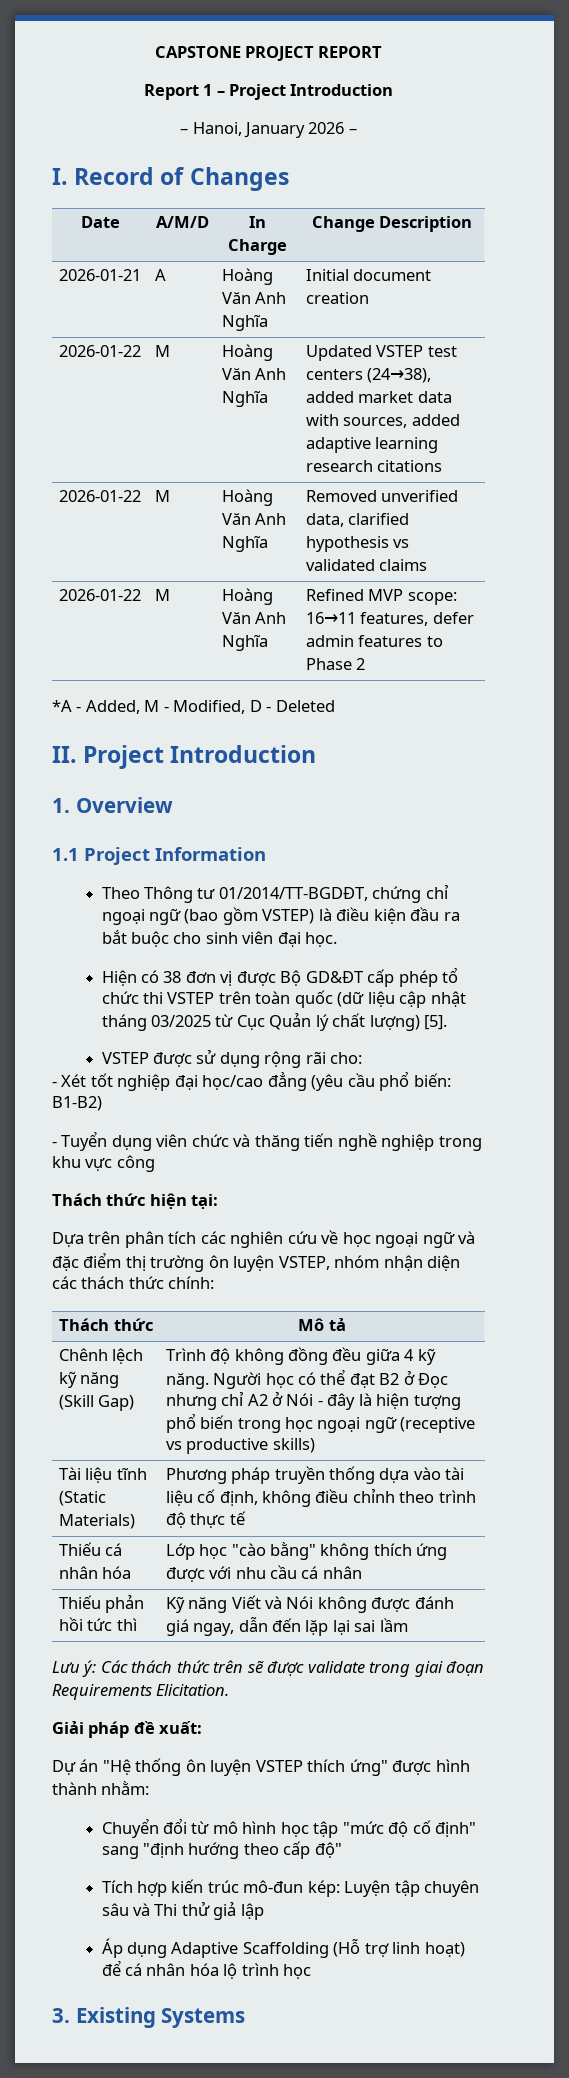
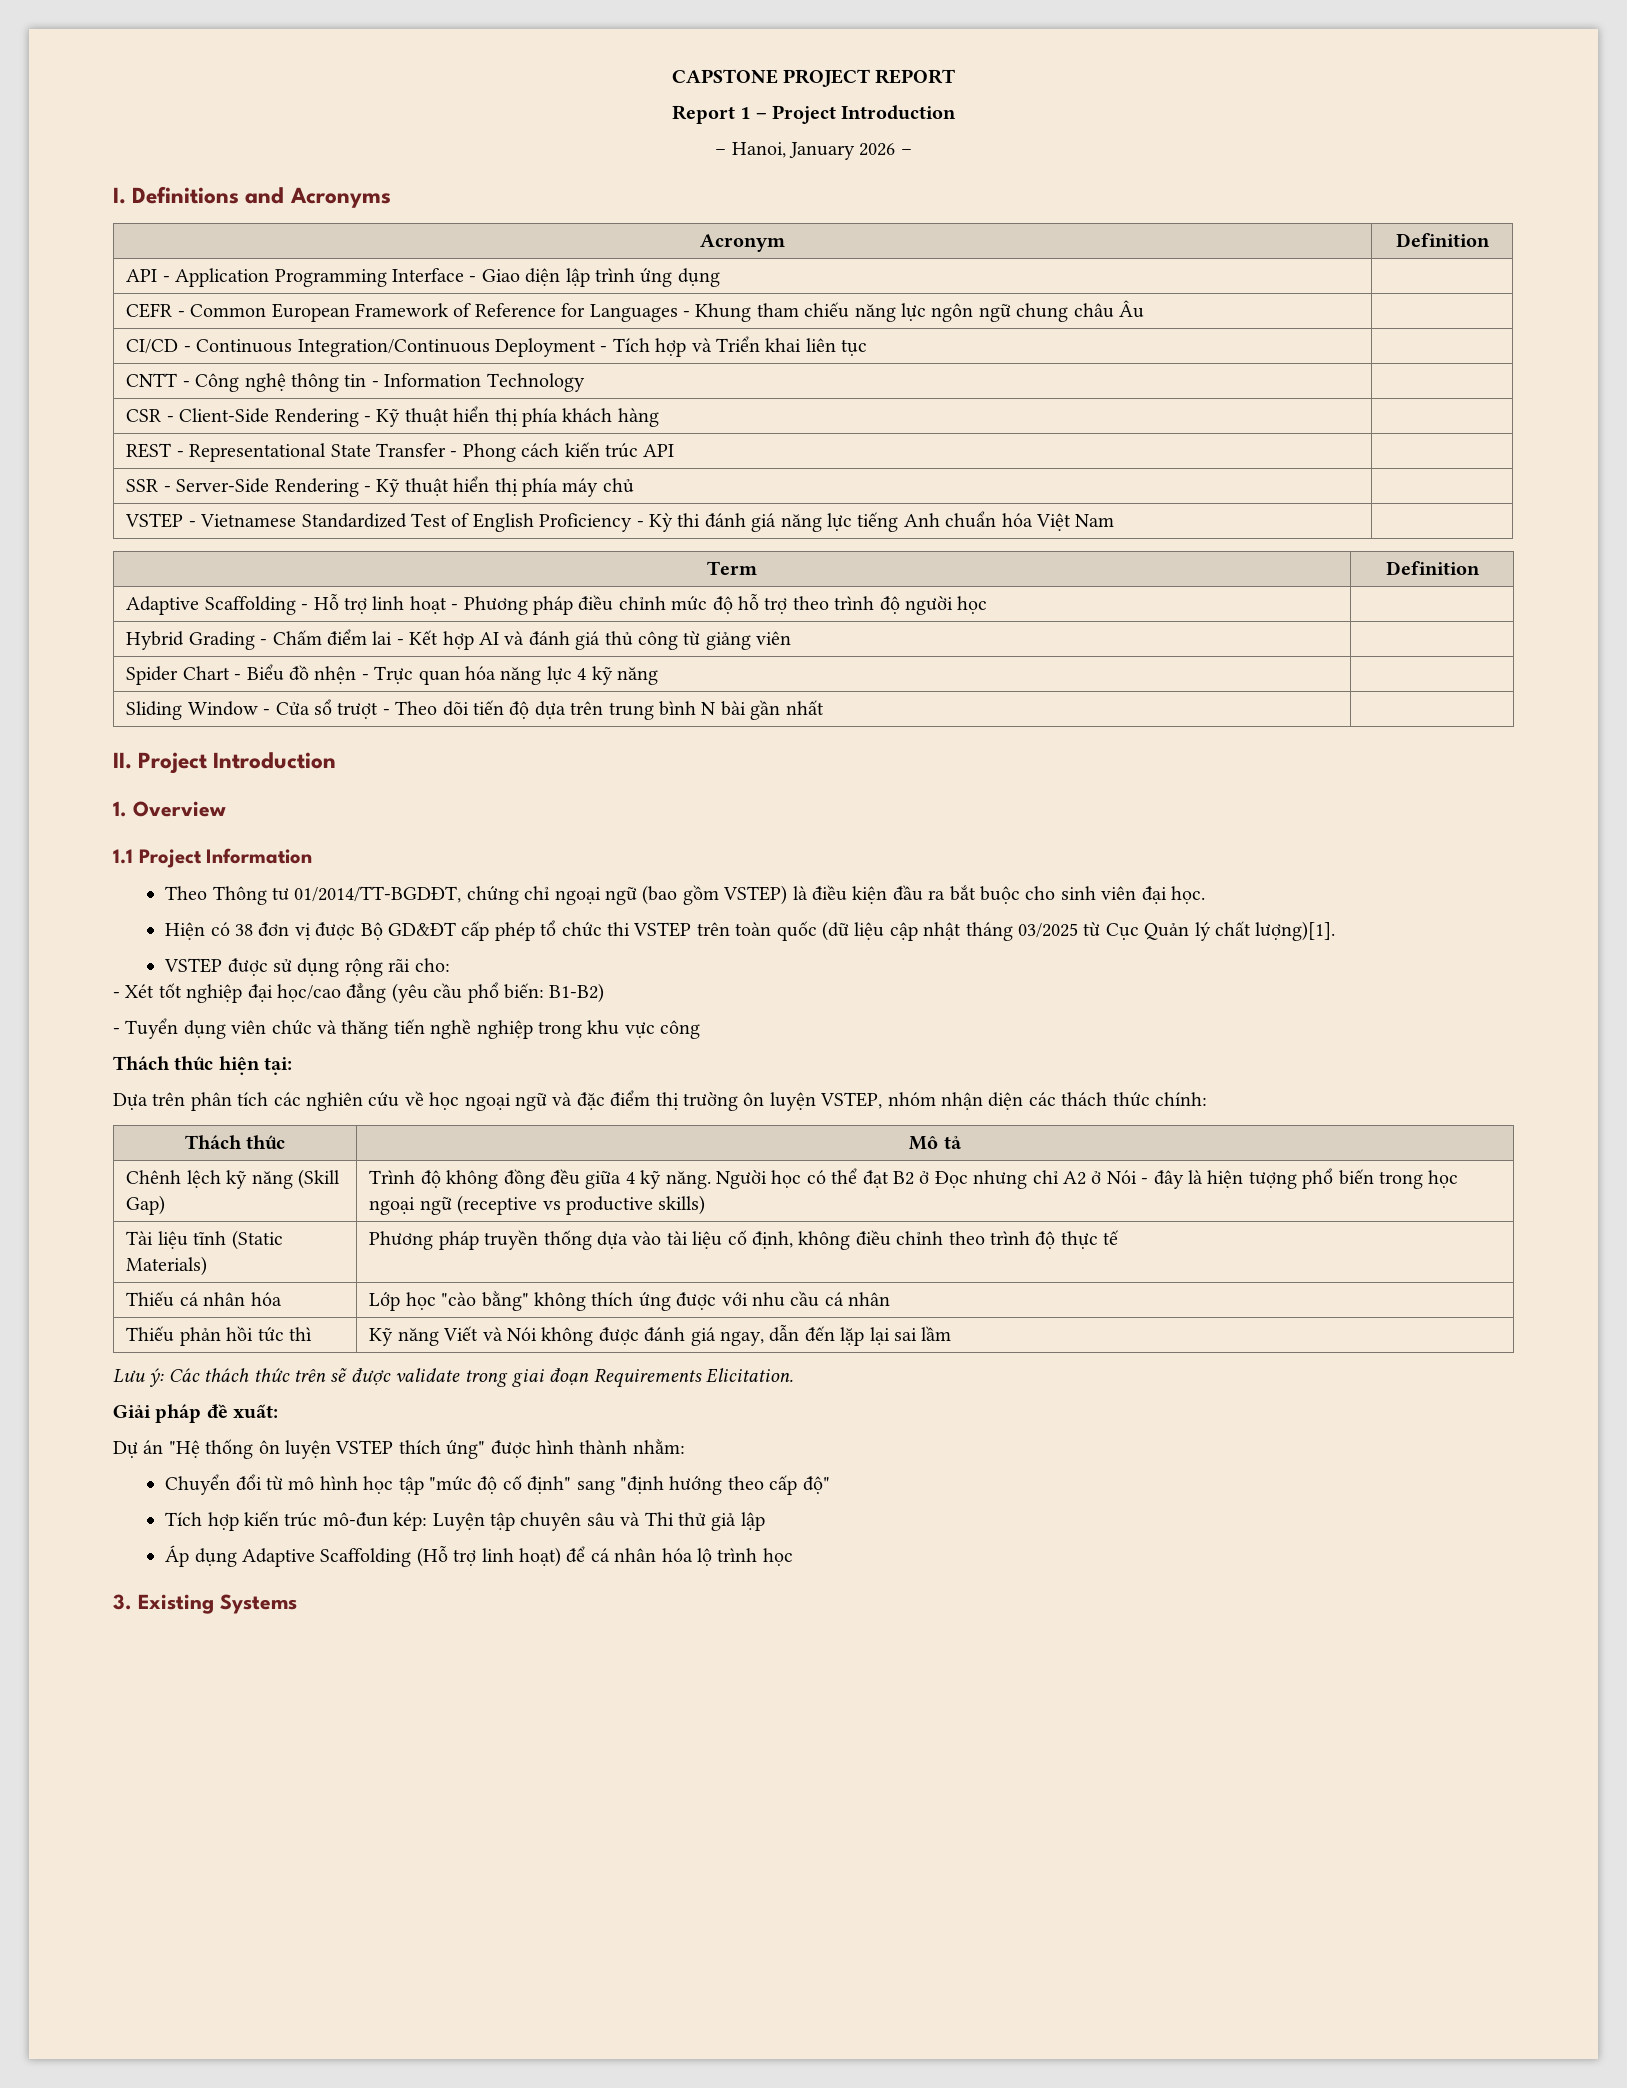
- I. Record of Changes
- Date | A/M/D | In Charge | Change Description
- 2026-01-21 | A | Hoàng Văn Anh Nghĩa | Initial document creation
- 2026-01-22 | M | Hoàng Văn Anh Nghĩa | Updated VSTEP test centers (24→38), added market data with sources, added adaptive learning research citations
- 2026-01-22 | M | Hoàng Văn Anh Nghĩa | Removed unverified data, clarified hypothesis vs validated claims
- 2026-01-22 | M | Hoàng Văn Anh Nghĩa | Refined MVP scope: 16→11 features, defer admin features to Phase 2
- *A - Added, M - Modified, D - Deleted
+ I. Definitions and Acronyms
+ Acronym | Definition
+ API - Application Programming Interface - Giao diện lập trình ứng dụng |
+ CEFR - Common European Framework of Reference for Languages - Khung tham chiếu năng lực ngôn ngữ chung châu Âu |
+ CI/CD - Continuous Integration/Continuous Deployment - Tích hợp và Triển khai liên tục |
+ CNTT - Công nghệ thông tin - Information Technology |
+ CSR - Client-Side Rendering - Kỹ thuật hiển thị phía khách hàng |
+ REST - Representational State Transfer - Phong cách kiến trúc API |
+ SSR - Server-Side Rendering - Kỹ thuật hiển thị phía máy chủ |
+ VSTEP - Vietnamese Standardized Test of English Proficiency - Kỳ thi đánh giá năng lực tiếng Anh chuẩn hóa Việt Nam |
+ Term | Definition
+ Adaptive Scaffolding - Hỗ trợ linh hoạt - Phương pháp điều chỉnh mức độ hỗ trợ theo trình độ người học |
+ Hybrid Grading - Chấm điểm lai - Kết hợp AI và đánh giá thủ công từ giảng viên |
+ Spider Chart - Biểu đồ nhện - Trực quan hóa năng lực 4 kỹ năng |
+ Sliding Window - Cửa sổ trượt - Theo dõi tiến độ dựa trên trung bình N bài gần nhất |
- Hiện có 38 đơn vị được Bộ GD&ĐT cấp phép tổ chức thi VSTEP trên toàn quốc (dữ liệu cập nhật tháng 03/2025 từ Cục Quản lý chất lượng) [5].
+ Hiện có 38 đơn vị được Bộ GD&ĐT cấp phép tổ chức thi VSTEP trên toàn quốc (dữ liệu cập nhật tháng 03/2025 từ Cục Quản lý chất lượng)[1].

